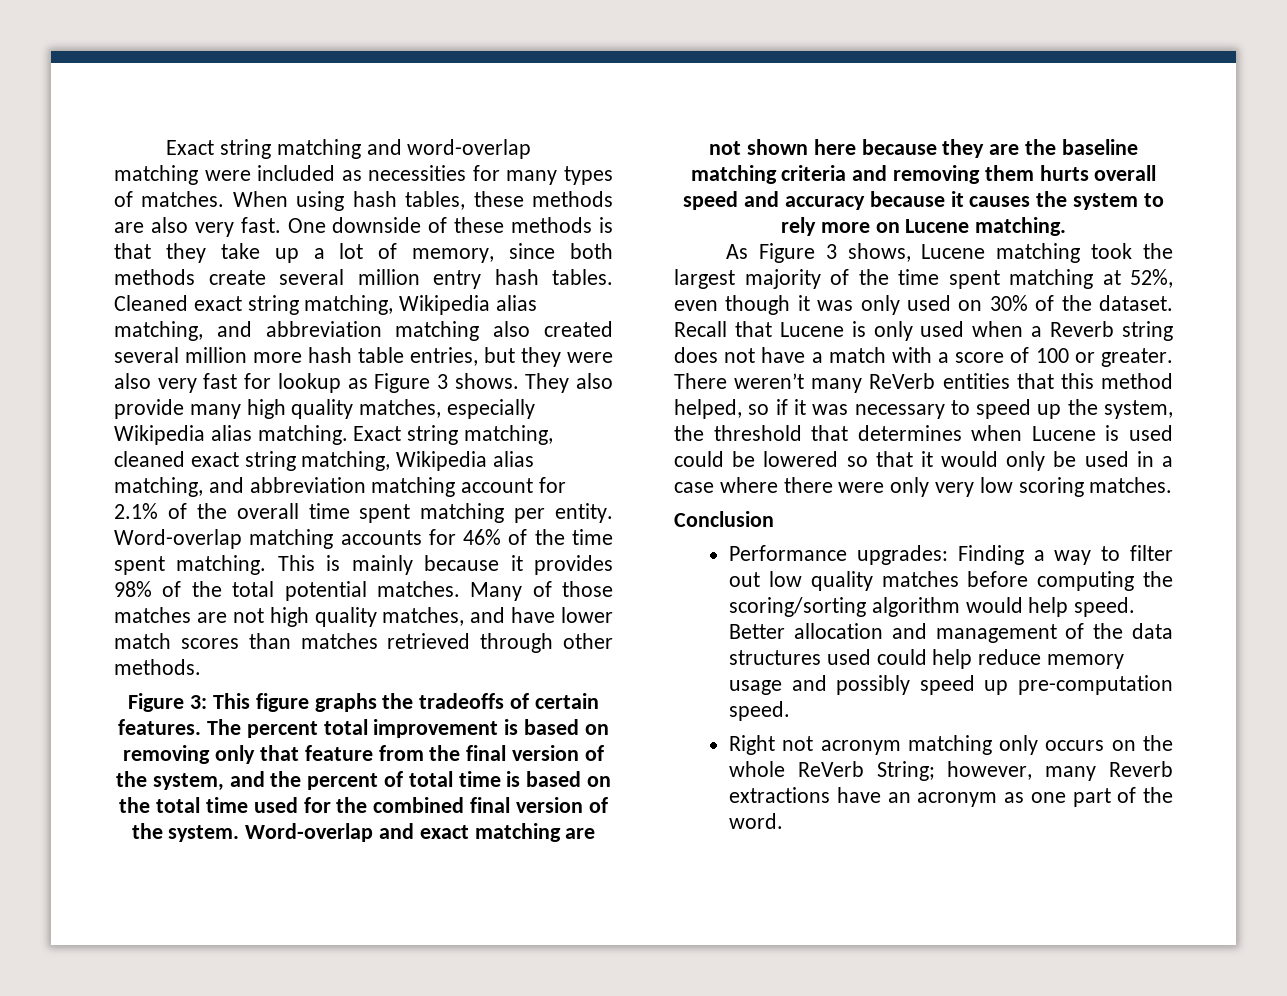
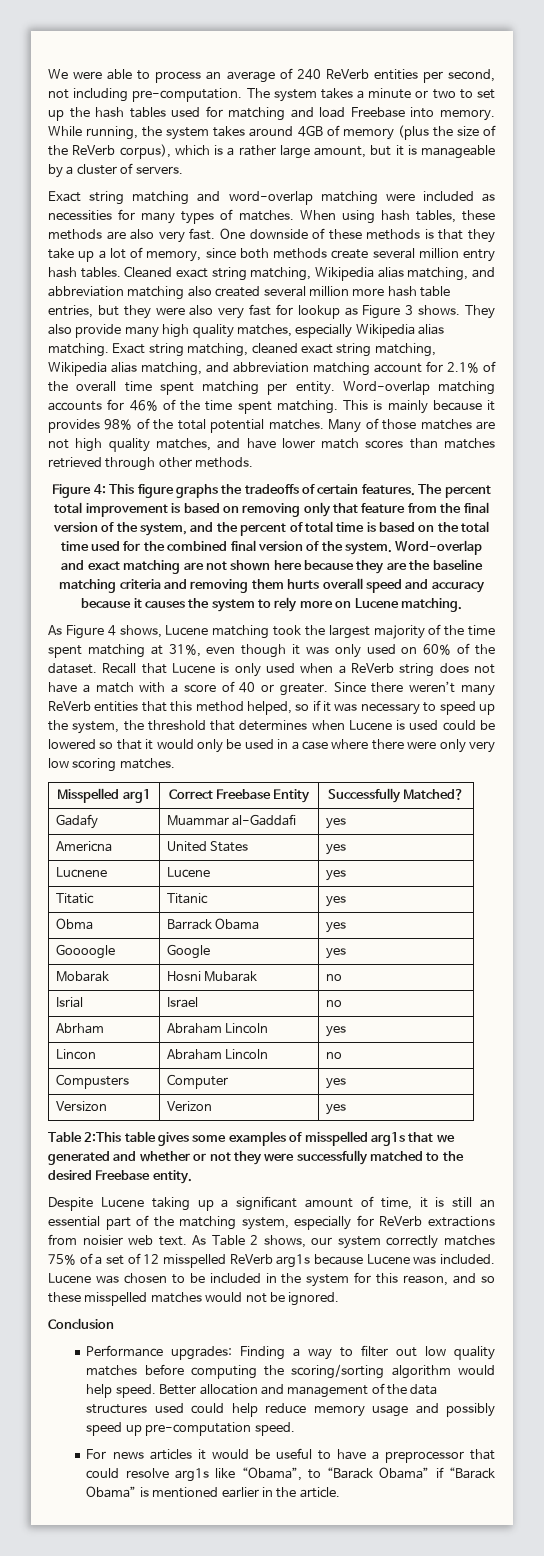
+ We were able to process an average of 240 ReVerb entities per second, not including pre-computation. The system takes a minute or two to set up the hash tables used for matching and load Freebase into memory. While running, the system takes around 4GB of memory (plus the size of the ReVerb corpus), which is a rather large amount, but it is manageable by a cluster of servers.
- Figure 3: This figure graphs the tradeoffs of certain features.
+ Figure 4: This figure graphs the tradeoffs of certain features.
- As Figure 3 shows, Lucene matching took the largest majority of the time spent matching at 52%, even though it was only used on 30% of the dataset.
+ As Figure 4 shows, Lucene matching took the largest majority of the time spent matching at 31%, even though it was only used on 60% of the dataset.
- Recall that Lucene is only used when a Reverb string does not have a match with a score of 100 or greater.
+ Recall that Lucene is only used when a ReVerb string does not have a match with a score of 40 or greater.
- There weren’t many ReVerb entities that this method helped, so if it was necessary to speed up the system, the threshold that determines when Lucene is used could be lowered so that it would only be used in a case where there were only very low scoring matches.
+ Since there weren’t many ReVerb entities that this method helped, so if it was necessary to speed up the system, the threshold that determines when Lucene is used could be lowered so that it would only be used in a case where there were only very low scoring matches.
+ Misspelled arg1 | Correct Freebase Entity | Successfully Matched?
+ Gadafy | Muammar al-Gaddafi | yes
+ Americna | United States | yes
+ Lucnene | Lucene | yes
+ Titatic | Titanic | yes
+ Obma | Barrack Obama | yes
+ Goooogle | Google | yes
+ Mobarak | Hosni Mubarak | no
+ Isrial | Israel | no
+ Abrham | Abraham Lincoln | yes
+ Lincon | Abraham Lincoln | no
+ Compusters | Computer | yes
+ Versizon | Verizon | yes
+ Table 2:This table gives some examples of misspelled arg1s that we generated and whether or not they were successfully matched to the desired Freebase entity.
+ Despite Lucene taking up a significant amount of time, it is still an essential part of the matching system, especially for ReVerb extractions from noisier web text. As Table 2 shows, our system correctly matches 75% of a set of 12 misspelled ReVerb arg1s because Lucene was included. Lucene was chosen to be included in the system for this reason, and so these misspelled matches would not be ignored.
- Right not acronym matching only occurs on the whole ReVerb String; however, many Reverb extractions have an acronym as one part of the word.
+ For news articles it would be useful to have a preprocessor that could resolve arg1s like “Obama”, to “Barack Obama” if “Barack Obama” is mentioned earlier in the article.

